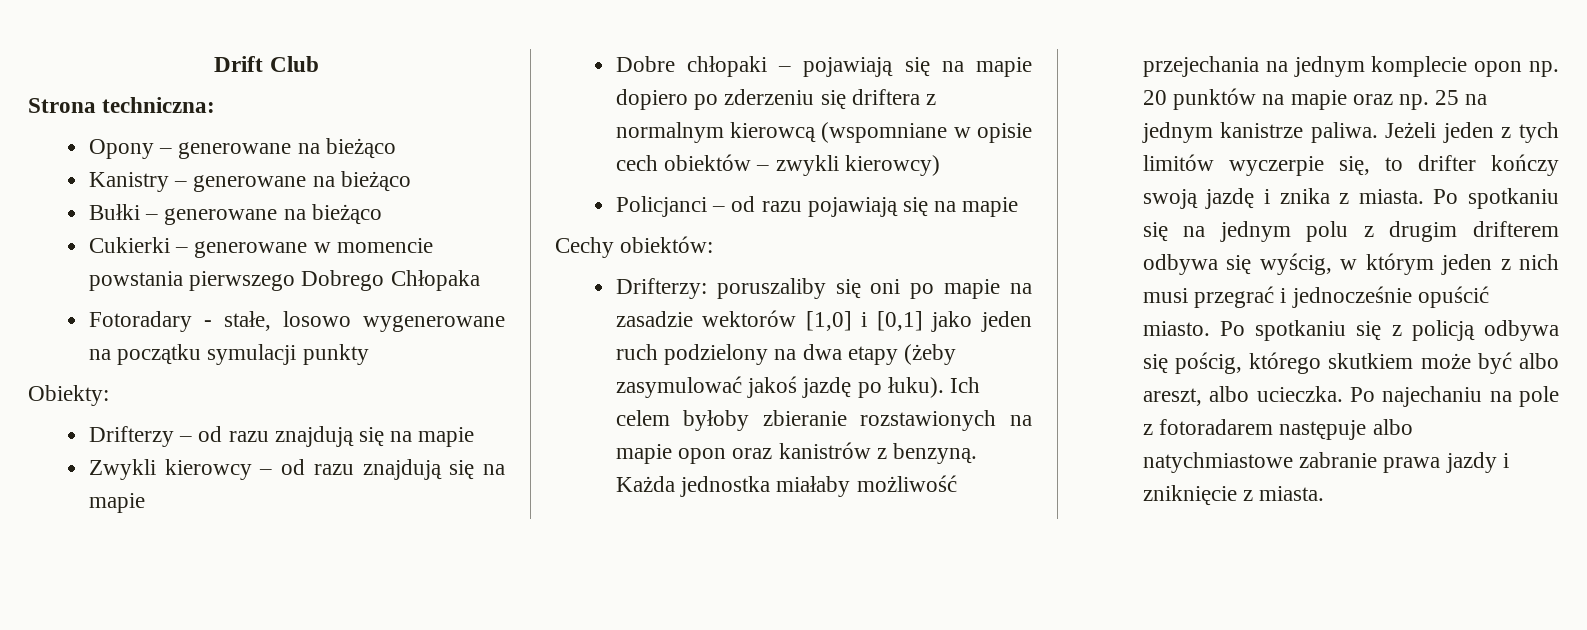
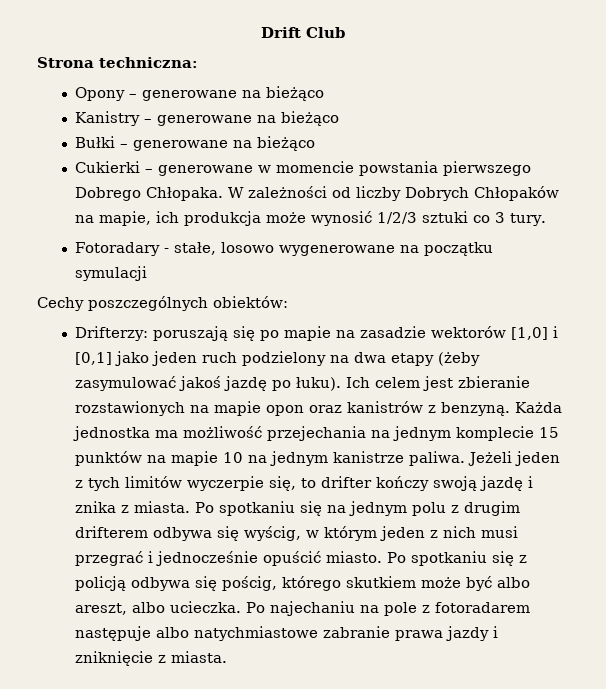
- Cukierki – generowane w momencie powstania pierwszego Dobrego Chłopaka
+ Cukierki – generowane w momencie powstania pierwszego Dobrego Chłopaka. W zależności od liczby Dobrych Chłopaków na mapie, ich produkcja może wynosić 1/2/3 sztuki co 3 tury.
- Fotoradary - stałe, losowo wygenerowane na początku symulacji punkty
- Obiekty:
- Drifterzy – od razu znajdują się na mapie
- Zwykli kierowcy – od razu znajdują się na mapie
- Dobre chłopaki – pojawiają się na mapie dopiero po zderzeniu się driftera z normalnym kierowcą (wspomniane w opisie cech obiektów – zwykli kierowcy)
- Policjanci – od razu pojawiają się na mapie
+ Fotoradary - stałe, losowo wygenerowane na początku symulacji
- Cechy obiektów:
+ Cechy poszczególnych obiektów:
- Drifterzy: poruszaliby się oni po mapie na zasadzie wektorów [1,0] i [0,1] jako jeden ruch podzielony na dwa etapy (żeby zasymulować jakoś jazdę po łuku).
+ Drifterzy: poruszają się po mapie na zasadzie wektorów [1,0] i [0,1] jako jeden ruch podzielony na dwa etapy (żeby zasymulować jakoś jazdę po łuku).
- Ich celem byłoby zbieranie rozstawionych na mapie opon oraz kanistrów z benzyną.
+ Ich celem jest zbieranie rozstawionych na mapie opon oraz kanistrów z benzyną.
- Każda jednostka miałaby możliwość przejechania na jednym komplecie opon np. 20 punktów na mapie oraz np. 25 na jednym kanistrze paliwa.
+ Każda jednostka ma możliwość przejechania na jednym komplecie 15 punktów na mapie 10 na jednym kanistrze paliwa.

